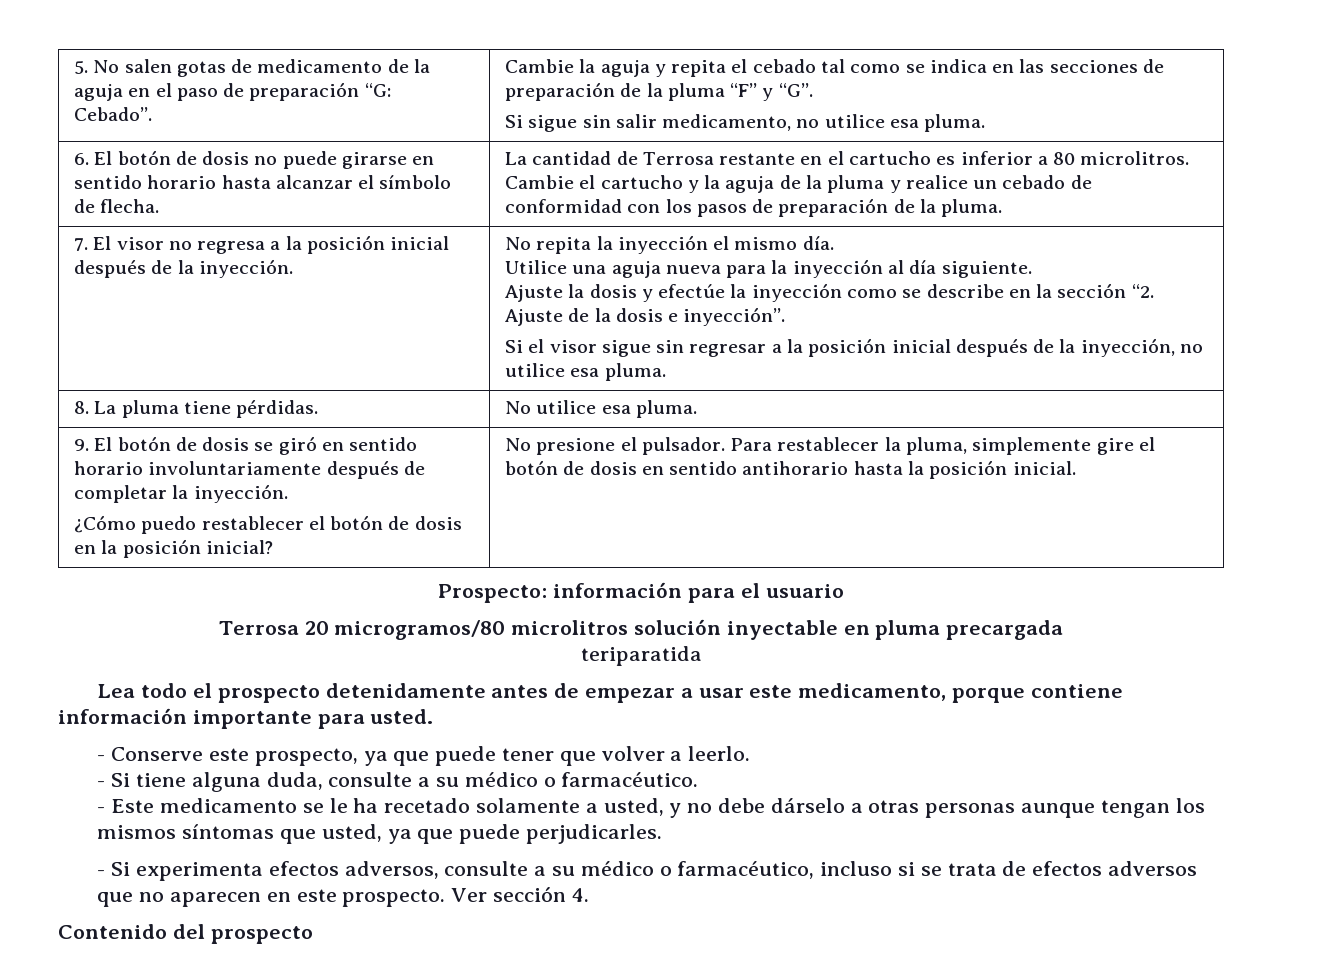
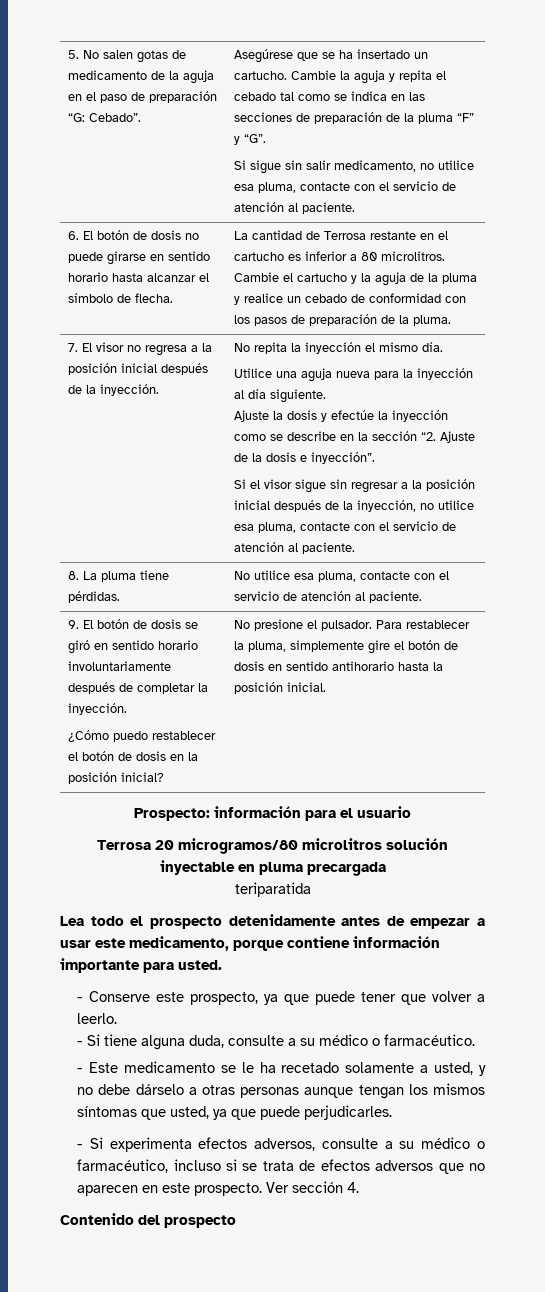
+ Asegúrese que se ha insertado un cartucho.
- Si sigue sin salir medicamento, no utilice esa pluma.
+ Si sigue sin salir medicamento, no utilice esa pluma, contacte con el servicio de atención al paciente.
- Si el visor sigue sin regresar a la posición inicial después de la inyección, no utilice esa pluma.
+ Si el visor sigue sin regresar a la posición inicial después de la inyección, no utilice esa pluma, contacte con el servicio de atención al paciente.
- 8. La pluma tiene pérdidas. | No utilice esa pluma.
+ 8. La pluma tiene pérdidas. | No utilice esa pluma, contacte con el servicio de atención al paciente.

